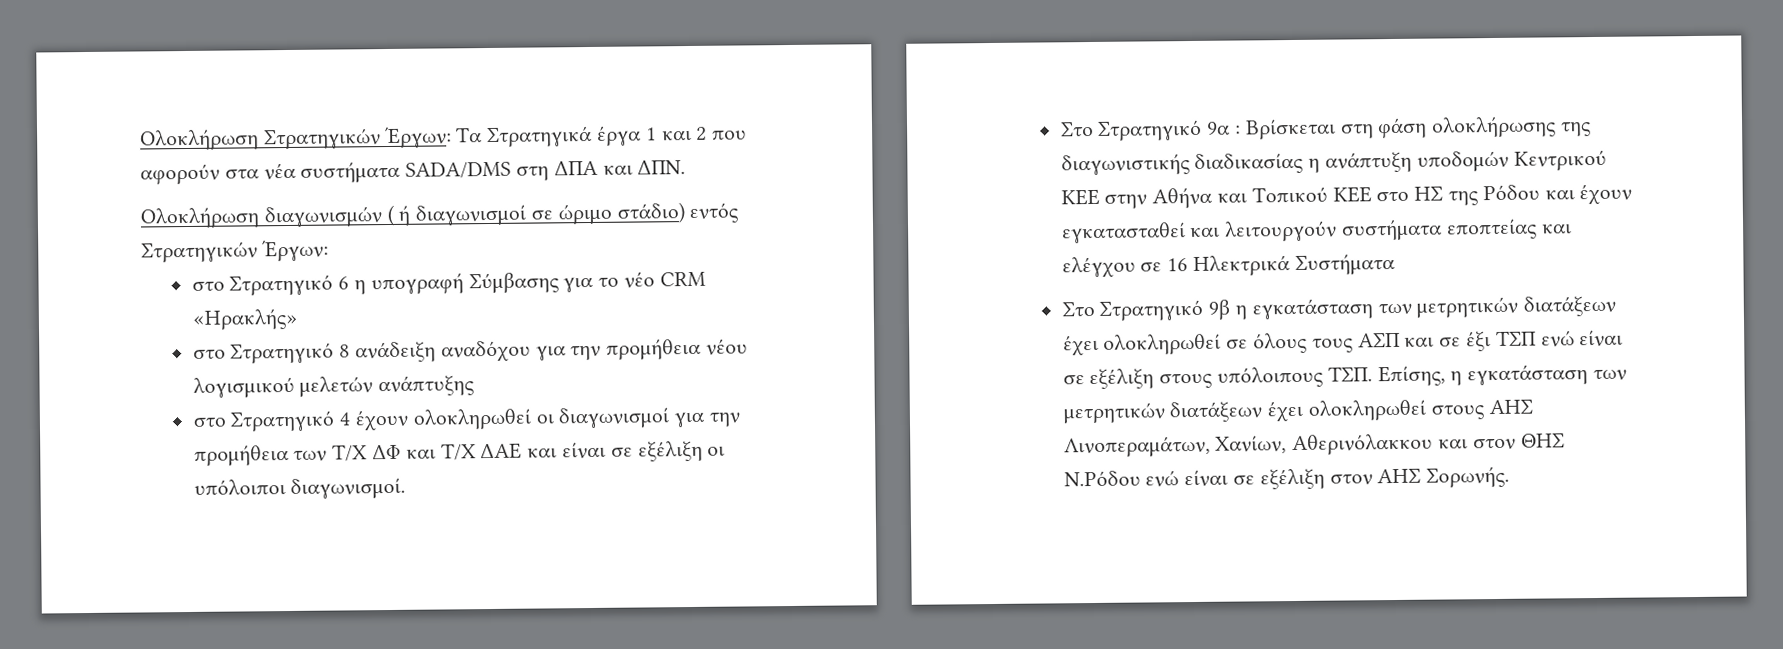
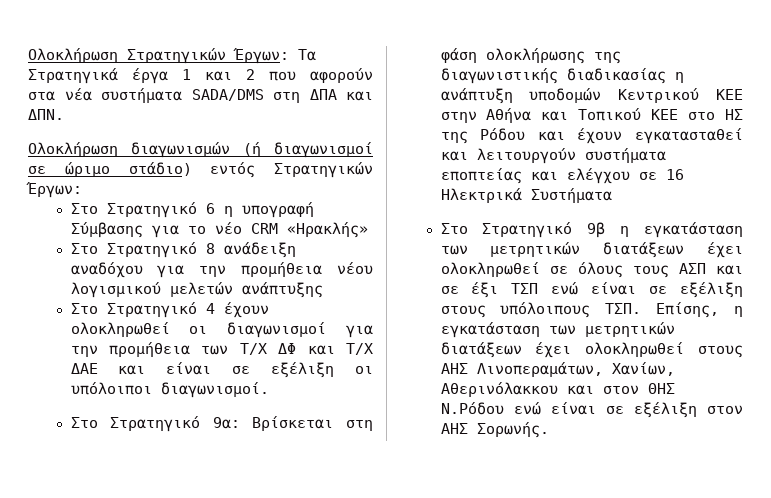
- Ολοκλήρωση διαγωνισμών ( ή διαγωνισμοί σε ώριμο στάδιο) εντός Στρατηγικών Έργων:
+ Ολοκλήρωση διαγωνισμών (ή διαγωνισμοί σε ώριμο στάδιο) εντός Στρατηγικών Έργων:
- στο Στρατηγικό 6 η υπογραφή Σύμβασης για το νέο CRM «Ηρακλής»
+ Στο Στρατηγικό 6 η υπογραφή Σύμβασης για το νέο CRM «Ηρακλής»
- στο Στρατηγικό 8 ανάδειξη αναδόχου για την προμήθεια νέου λογισμικού μελετών ανάπτυξης
+ Στο Στρατηγικό 8 ανάδειξη αναδόχου για την προμήθεια νέου λογισμικού μελετών ανάπτυξης
- στο Στρατηγικό 4 έχουν ολοκληρωθεί οι διαγωνισμοί για την προμήθεια των Τ/Χ ΔΦ και Τ/Χ ΔΑΕ και είναι σε εξέλιξη οι υπόλοιποι διαγωνισμοί.
+ Στο Στρατηγικό 4 έχουν ολοκληρωθεί οι διαγωνισμοί για την προμήθεια των Τ/Χ ΔΦ και Τ/Χ ΔΑΕ και είναι σε εξέλιξη οι υπόλοιποι διαγωνισμοί.
- Στο Στρατηγικό 9α : Βρίσκεται στη φάση ολοκλήρωσης της διαγωνιστικής διαδικασίας η ανάπτυξη υποδομών Κεντρικού ΚΕΕ στην Αθήνα και Τοπικού ΚΕΕ στο ΗΣ της Ρόδου και έχουν εγκατασταθεί και λειτουργούν συστήματα εποπτείας και ελέγχου σε 16 Ηλεκτρικά Συστήματα
+ Στο Στρατηγικό 9α: Βρίσκεται στη φάση ολοκλήρωσης της διαγωνιστικής διαδικασίας η ανάπτυξη υποδομών Κεντρικού ΚΕΕ στην Αθήνα και Τοπικού ΚΕΕ στο ΗΣ της Ρόδου και έχουν εγκατασταθεί και λειτουργούν συστήματα εποπτείας και ελέγχου σε 16 Ηλεκτρικά Συστήματα

